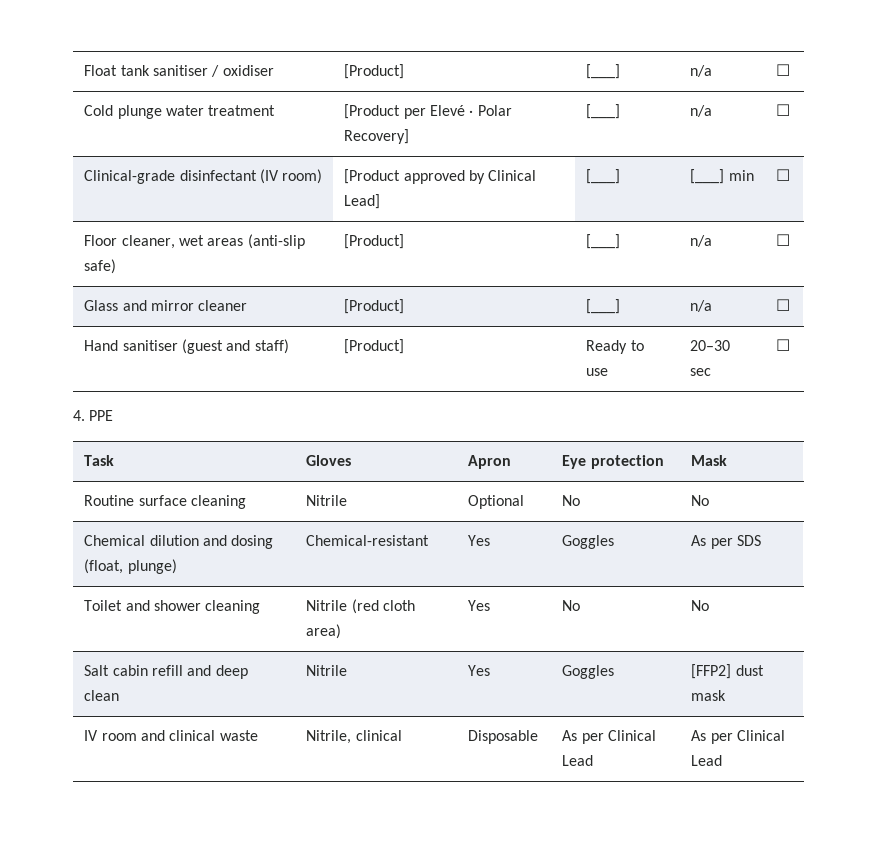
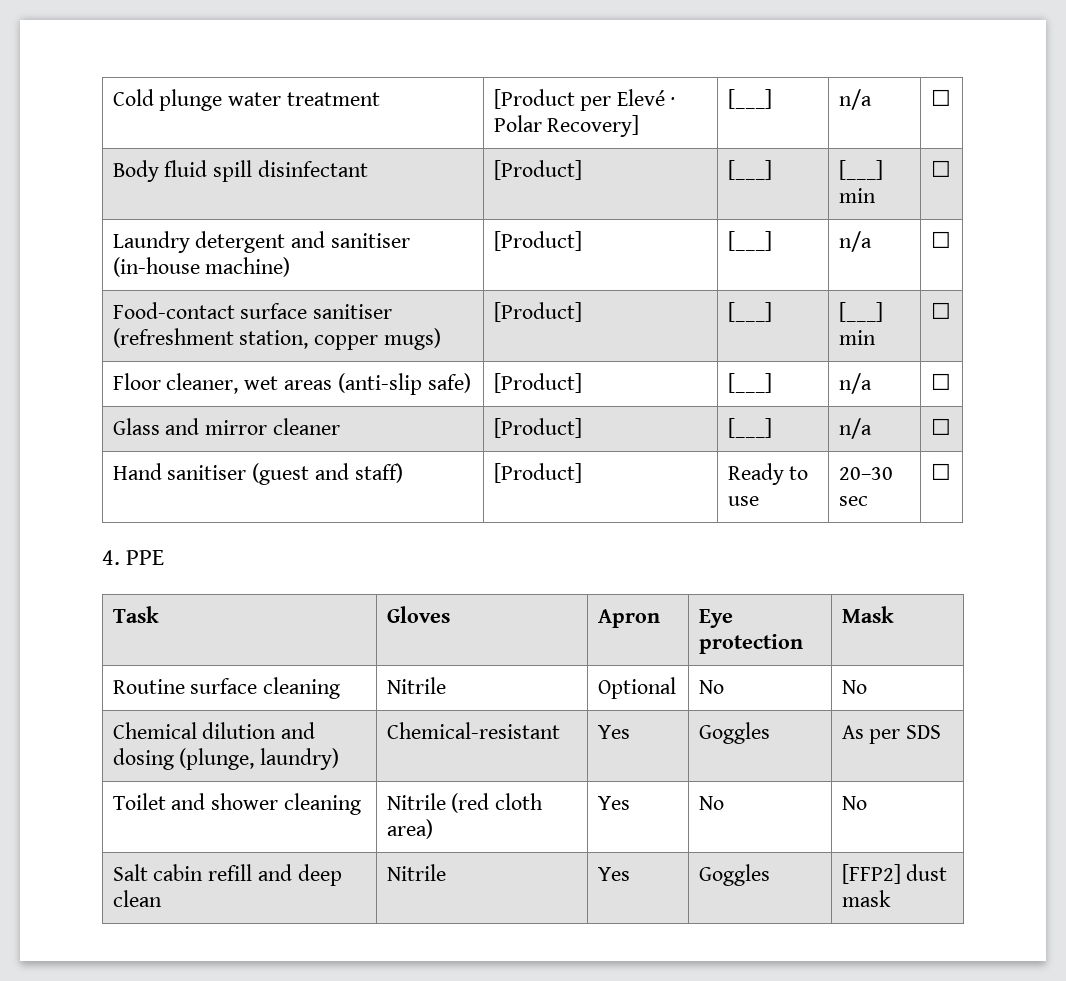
- Float tank sanitiser / oxidiser | [Product] | [___] | n/a | ☐
- Clinical-grade disinfectant (IV room) | [Product approved by Clinical Lead] | [___] | [___] min | ☐
+ Body fluid spill disinfectant | [Product] | [___] | [___] min | ☐
+ Laundry detergent and sanitiser (in-house machine) | [Product] | [___] | n/a | ☐
+ Food-contact surface sanitiser (refreshment station, copper mugs) | [Product] | [___] | [___] min | ☐
- Chemical dilution and dosing (float, plunge) | Chemical-resistant | Yes | Goggles | As per SDS
+ Chemical dilution and dosing (plunge, laundry) | Chemical-resistant | Yes | Goggles | As per SDS
- IV room and clinical waste | Nitrile, clinical | Disposable | As per Clinical Lead | As per Clinical Lead

